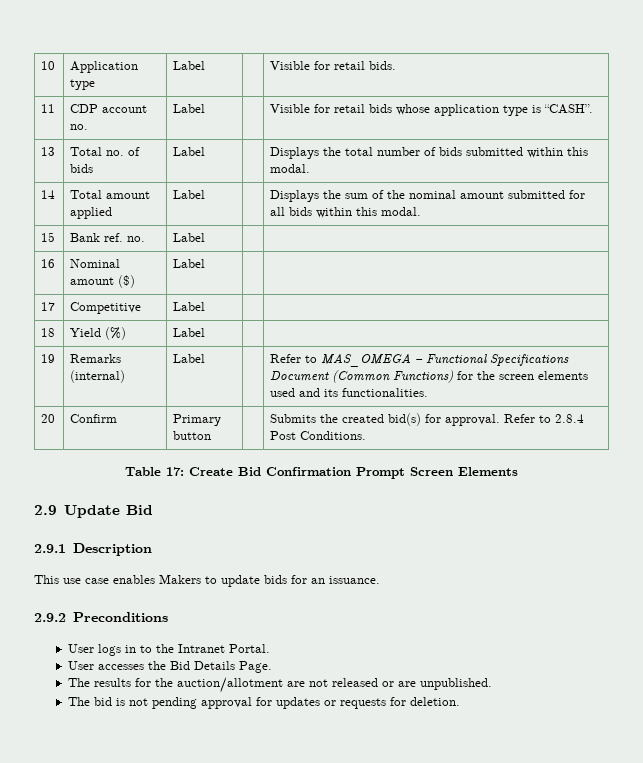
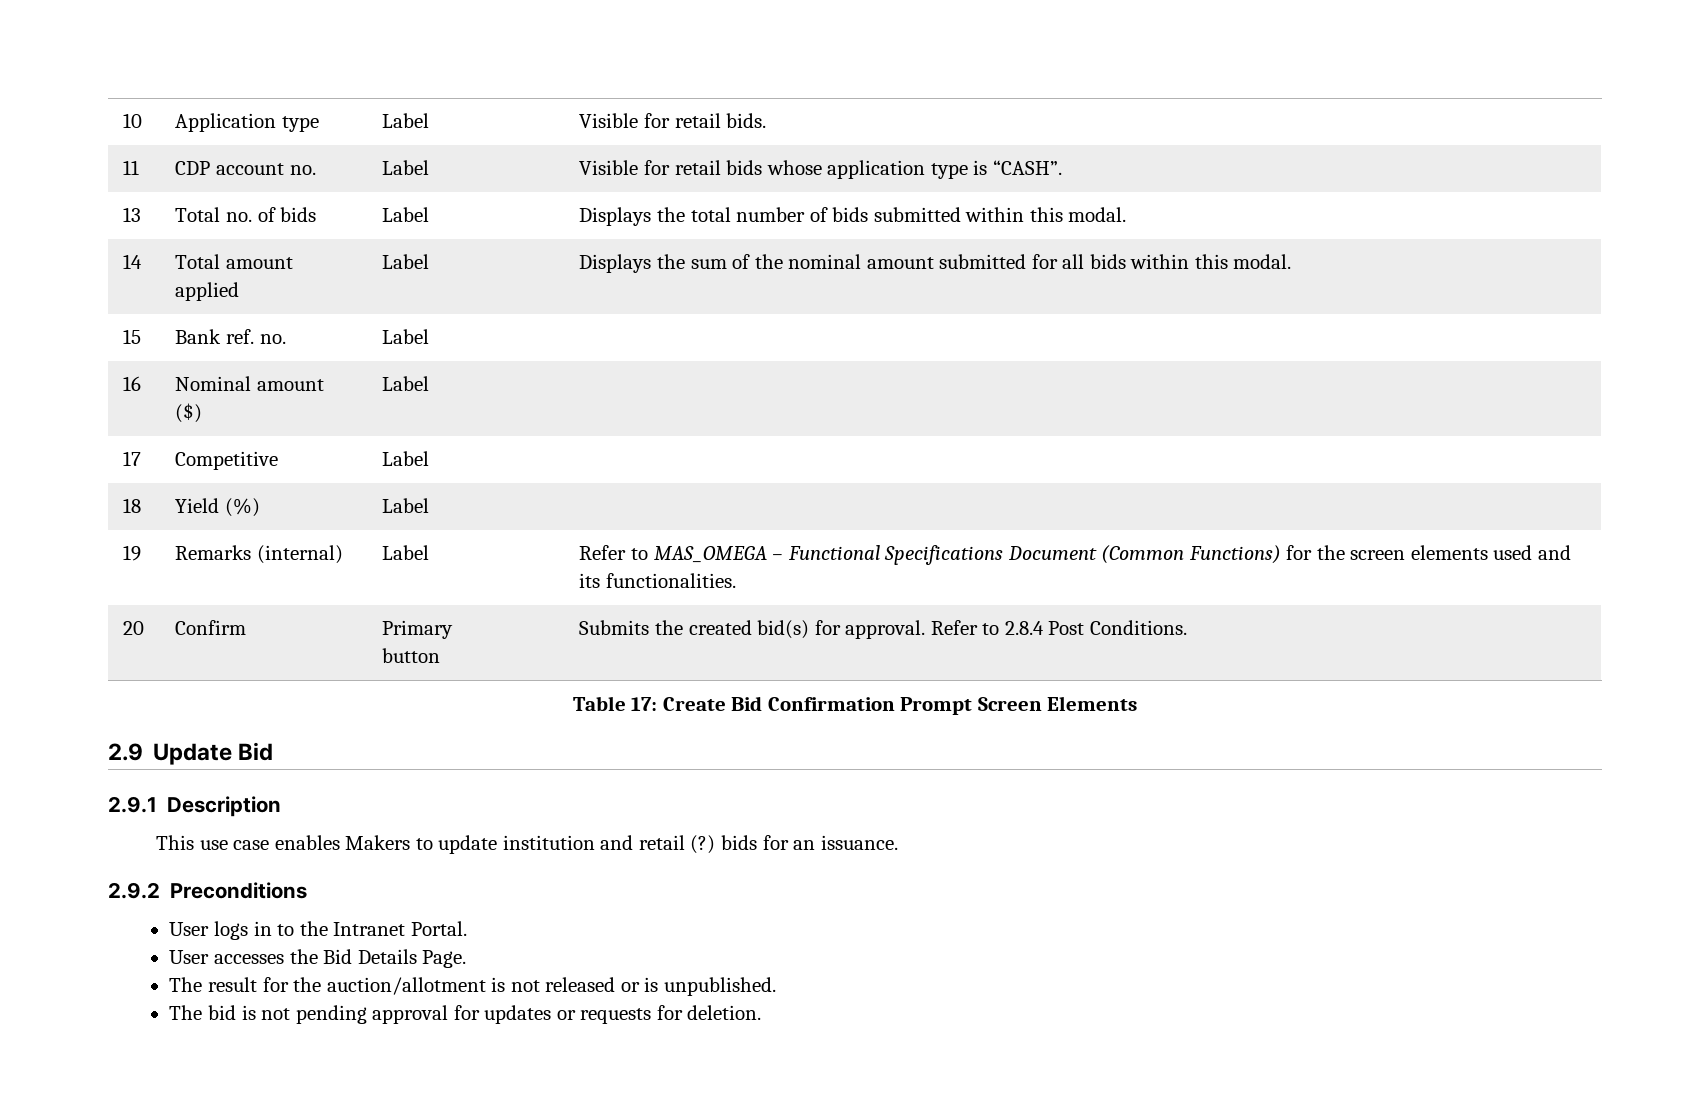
- This use case enables Makers to update bids for an issuance.
+ This use case enables Makers to update institution and retail (?) bids for an issuance.
- The results for the auction/allotment are not released or are unpublished.
+ The result for the auction/allotment is not released or is unpublished.

